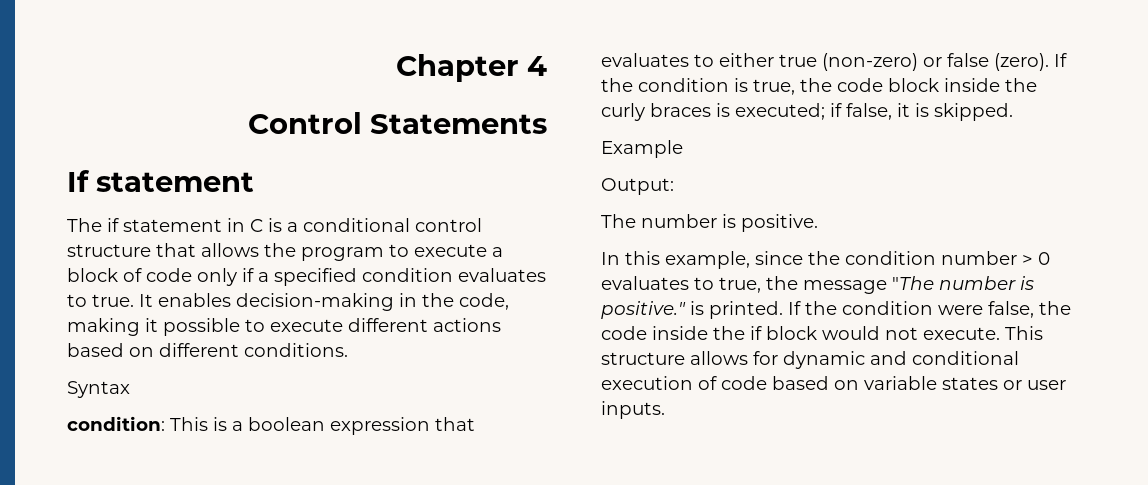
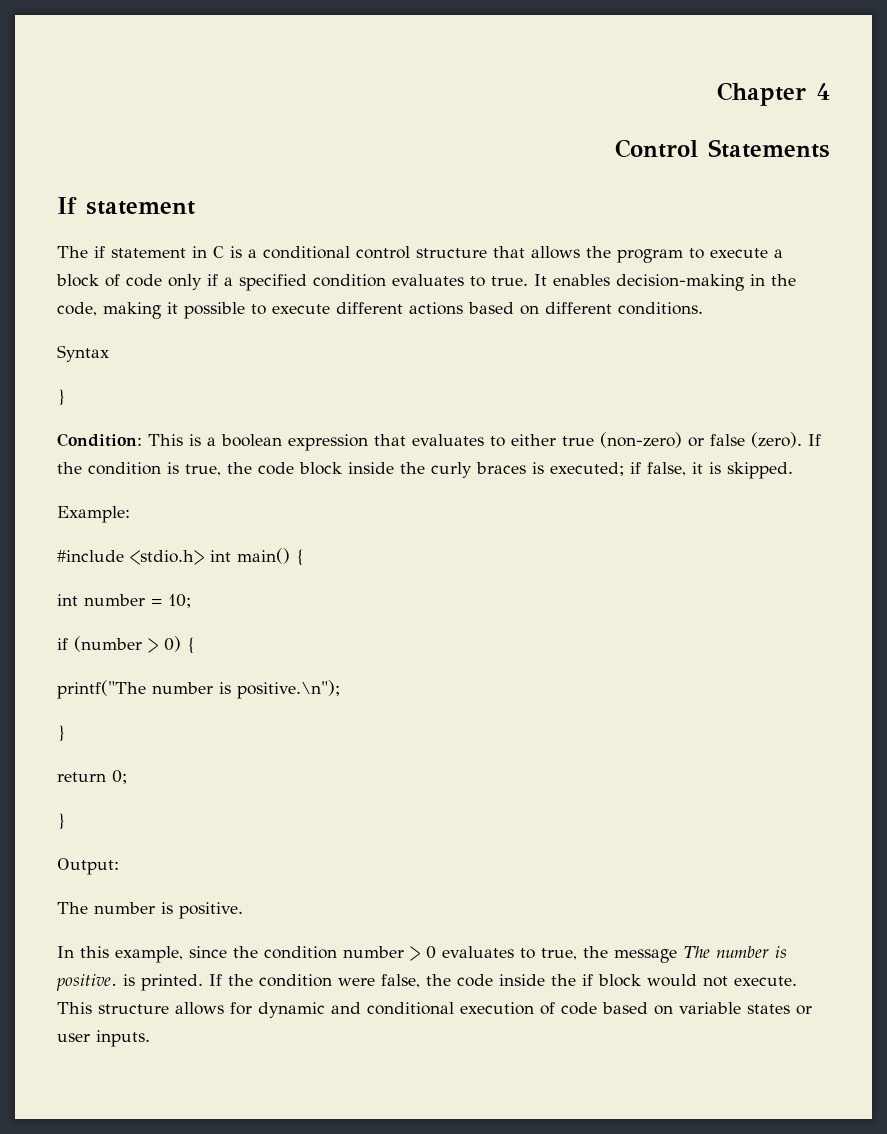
  Syntax
- condition: This is a boolean expression that evaluates to either true (non-zero) or false (zero).
+ }
+ Condition: This is a boolean expression that evaluates to either true (non-zero) or false (zero).
- Example
+ Example:
+ #include <stdio.h> int main() {
+ int number = 10;
+ if (number > 0) {
+ printf("The number is positive.\n");
+ }
+ return 0;
+ }
- In this example, since the condition number > 0 evaluates to true, the message "The number is positive." is printed.
+ In this example, since the condition number > 0 evaluates to true, the message The number is positive. is printed.

